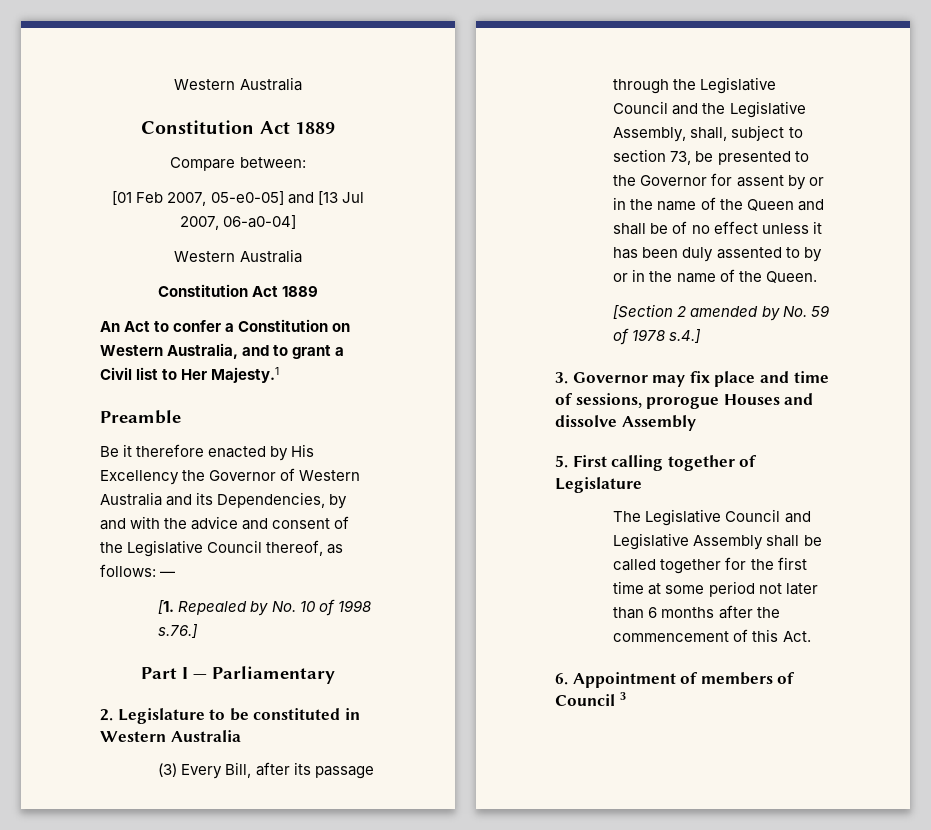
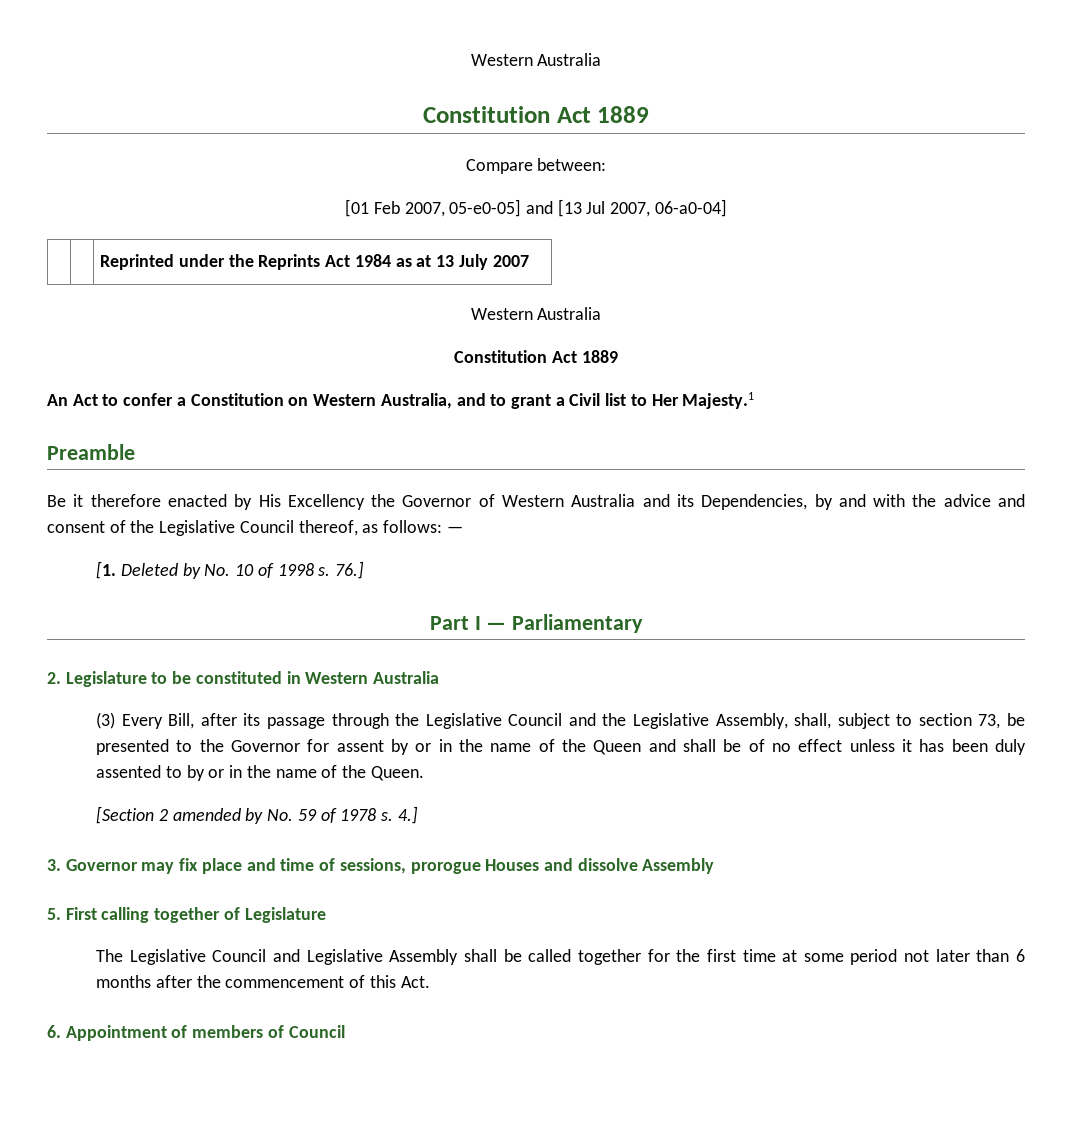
+ | | Reprinted under the Reprints Act 1984 as at 13 July 2007
- [1. Repealed by No. 10 of 1998 s.76.]
+ [1. Deleted by No. 10 of 1998 s. 76.]
- [Section 2 amended by No. 59 of 1978 s.4.]
+ [Section 2 amended by No. 59 of 1978 s. 4.]
- 6. Appointment of members of Council 3
+ 6. Appointment of members of Council

